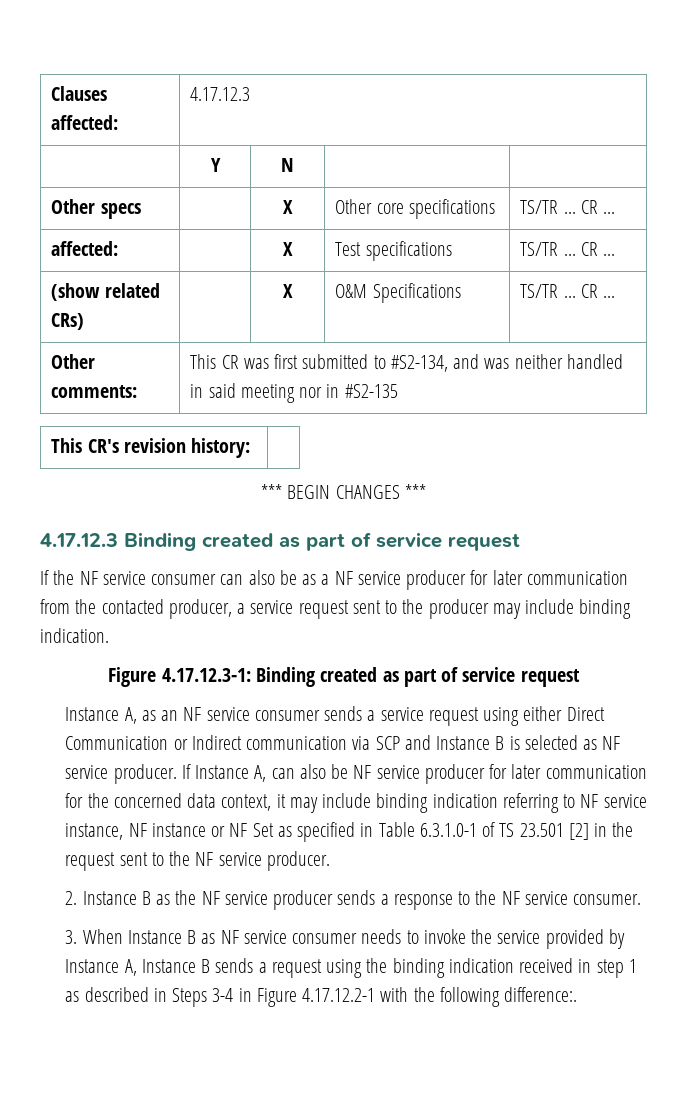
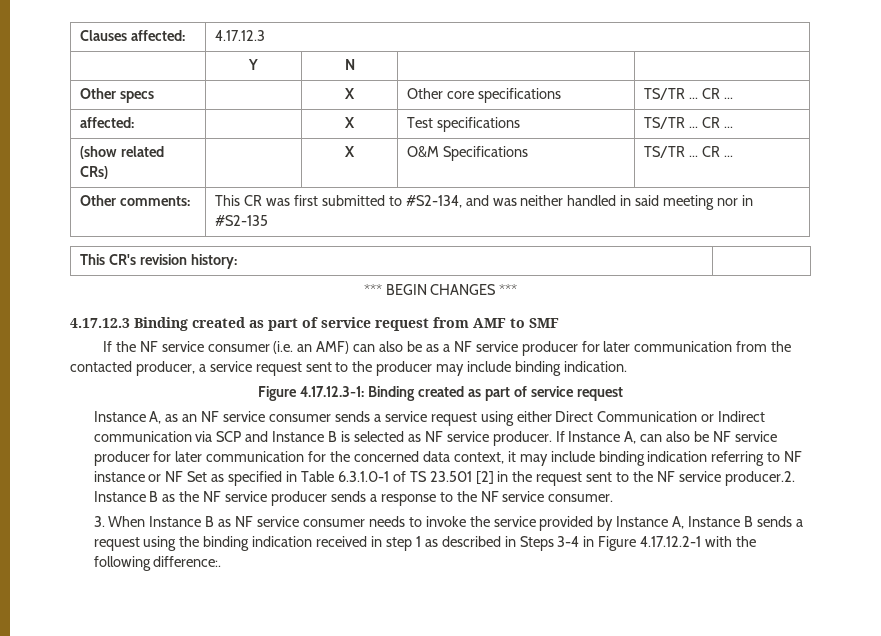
- 4.17.12.3 Binding created as part of service request
+ 4.17.12.3 Binding created as part of service request from AMF to SMF
- If the NF service consumer can also be as a NF service producer for later communication from the contacted producer, a service request sent to the producer may include binding indication.
+ If the NF service consumer (i.e. an AMF) can also be as a NF service producer for later communication from the contacted producer, a service request sent to the producer may include binding indication.
- If Instance A, can also be NF service producer for later communication for the concerned data context, it may include binding indication referring to NF service instance, NF instance or NF Set as specified in Table 6.3.1.0-1 of TS 23.501 [2] in the request sent to the NF service producer.
- 2. Instance B as the NF service producer sends a response to the NF service consumer.
+ If Instance A, can also be NF service producer for later communication for the concerned data context, it may include binding indication referring to NF instance or NF Set as specified in Table 6.3.1.0-1 of TS 23.501 [2] in the request sent to the NF service producer.2. Instance B as the NF service producer sends a response to the NF service consumer.

